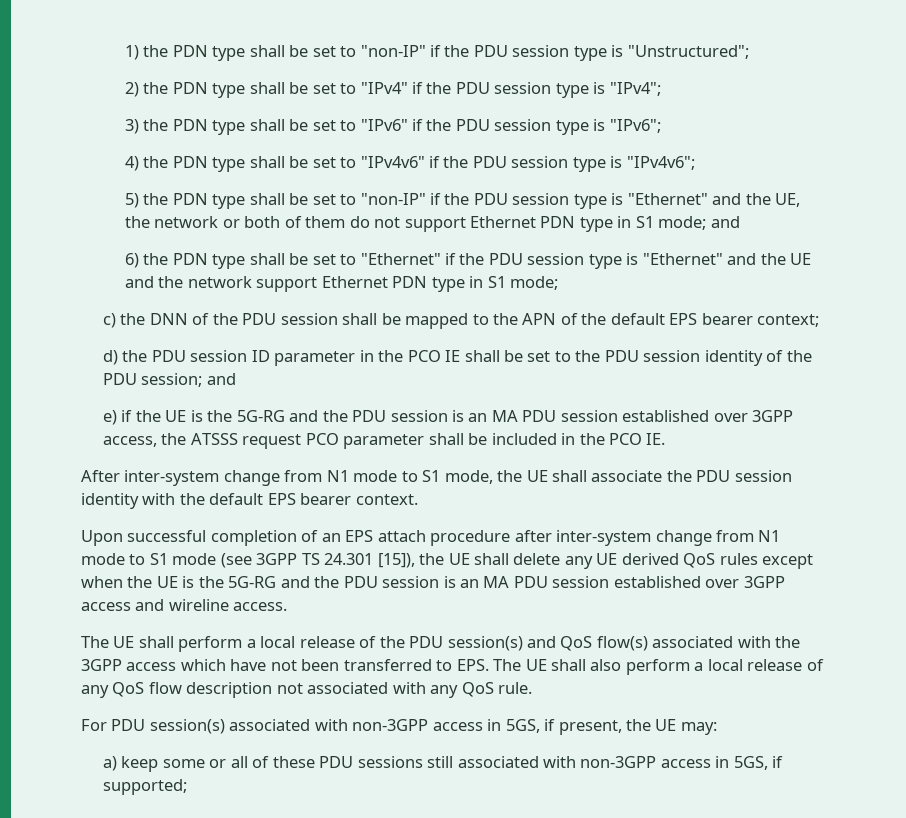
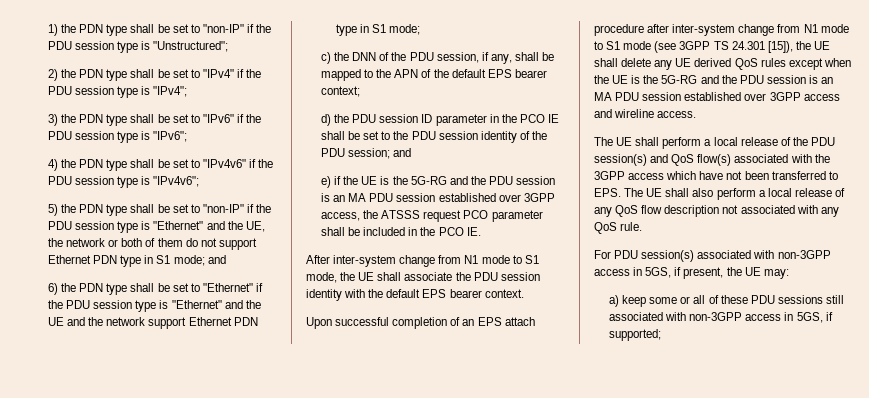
- c) the DNN of the PDU session shall be mapped to the APN of the default EPS bearer context;
+ c) the DNN of the PDU session, if any, shall be mapped to the APN of the default EPS bearer context;

